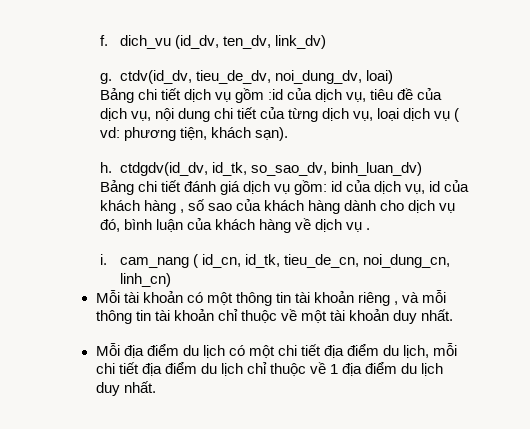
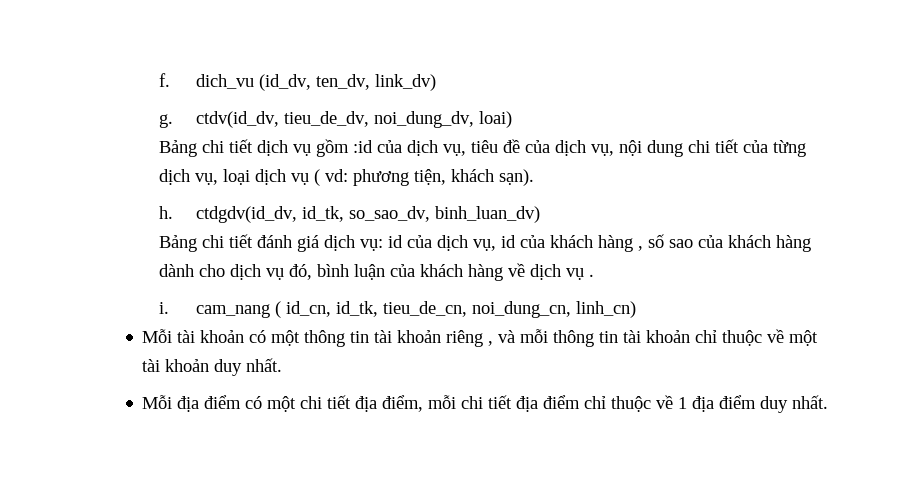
- Bảng chi tiết đánh giá dịch vụ gồm: id của dịch vụ, id của khách hàng , số sao của khách hàng dành cho dịch vụ đó, bình luận của khách hàng về dịch vụ .
+ Bảng chi tiết đánh giá dịch vụ: id của dịch vụ, id của khách hàng , số sao của khách hàng dành cho dịch vụ đó, bình luận của khách hàng về dịch vụ .
- Mỗi địa điểm du lịch có một chi tiết địa điểm du lịch, mỗi chi tiết địa điểm du lịch chỉ thuộc về 1 địa điểm du lịch duy nhất.
+ Mỗi địa điểm có một chi tiết địa điểm, mỗi chi tiết địa điểm chỉ thuộc về 1 địa điểm duy nhất.

